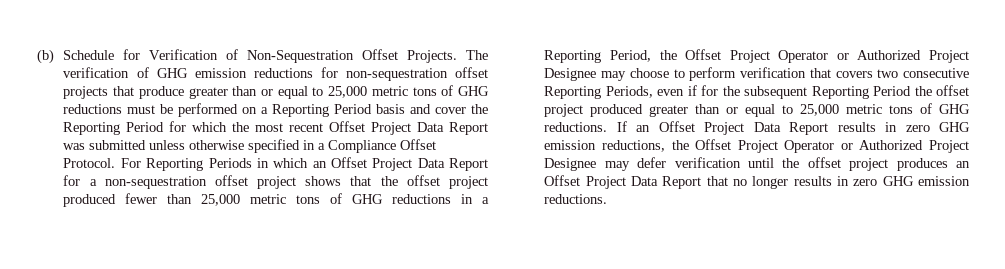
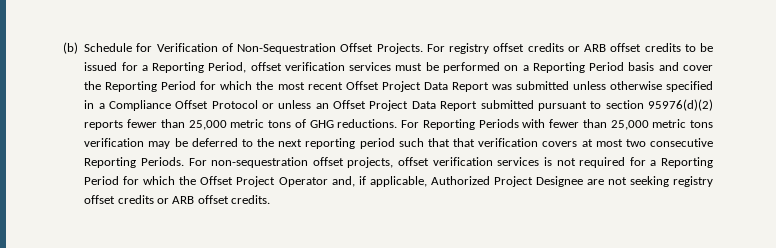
- The verification of GHG emission reductions for non-sequestration offset projects that produce greater than or equal to 25,000 metric tons of GHG reductions must be performed on a Reporting Period basis and cover the Reporting Period for which the most recent Offset Project Data Report was submitted unless otherwise specified in a Compliance Offset Protocol. For Reporting Periods in which an Offset Project Data Report for a non-sequestration offset project shows that the offset project produced fewer than 25,000 metric tons of GHG reductions in a Reporting Period, the Offset Project Operator or Authorized Project Designee may choose to perform verification that covers two consecutive Reporting Periods, even if for the subsequent Reporting Period the offset project produced greater than or equal to 25,000 metric tons of GHG reductions. If an Offset Project Data Report results in zero GHG emission reductions, the Offset Project Operator or Authorized Project Designee may defer verification until the offset project produces an Offset Project Data Report that no longer results in zero GHG emission reductions.
+ For registry offset credits or ARB offset credits to be issued for a Reporting Period, offset verification services must be performed on a Reporting Period basis and cover the Reporting Period for which the most recent Offset Project Data Report was submitted unless otherwise specified in a Compliance Offset Protocol or unless an Offset Project Data Report submitted pursuant to section 95976(d)(2) reports fewer than 25,000 metric tons of GHG reductions. For Reporting Periods with fewer than 25,000 metric tons verification may be deferred to the next reporting period such that that verification covers at most two consecutive Reporting Periods. For non-sequestration offset projects, offset verification services is not required for a Reporting Period for which the Offset Project Operator and, if applicable, Authorized Project Designee are not seeking registry offset credits or ARB offset credits.

